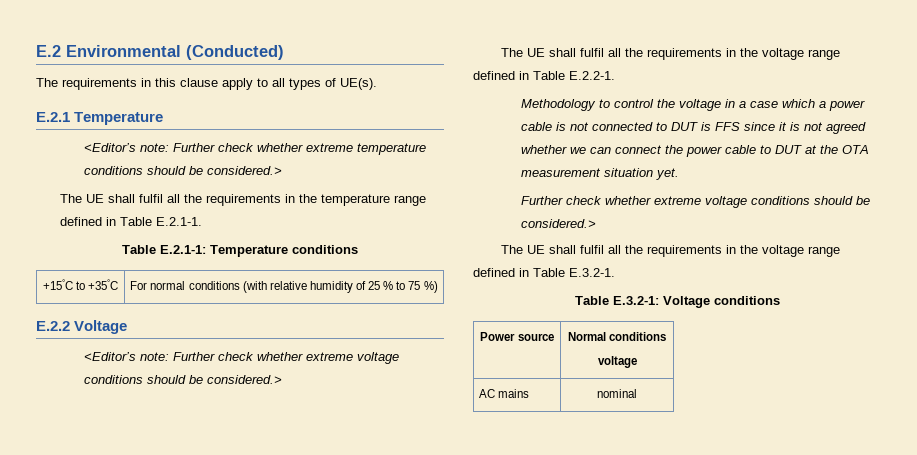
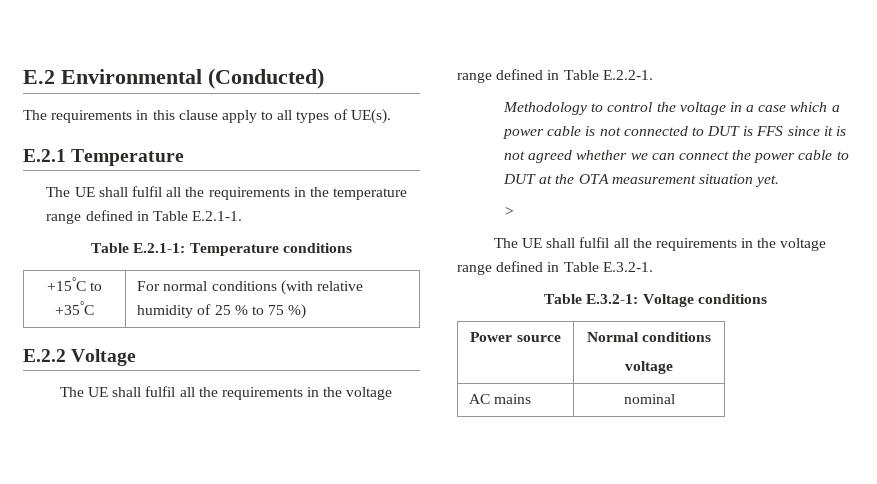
- <Editor’s note: Further check whether extreme temperature conditions should be considered.>
- <Editor’s note: Further check whether extreme voltage conditions should be considered.>
  Methodology to control the voltage in a case which a power cable is not connected to DUT is FFS since it is not agreed whether we can connect the power cable to DUT at the OTA measurement situation yet.
- Further check whether extreme voltage conditions should be considered.>
+ >

